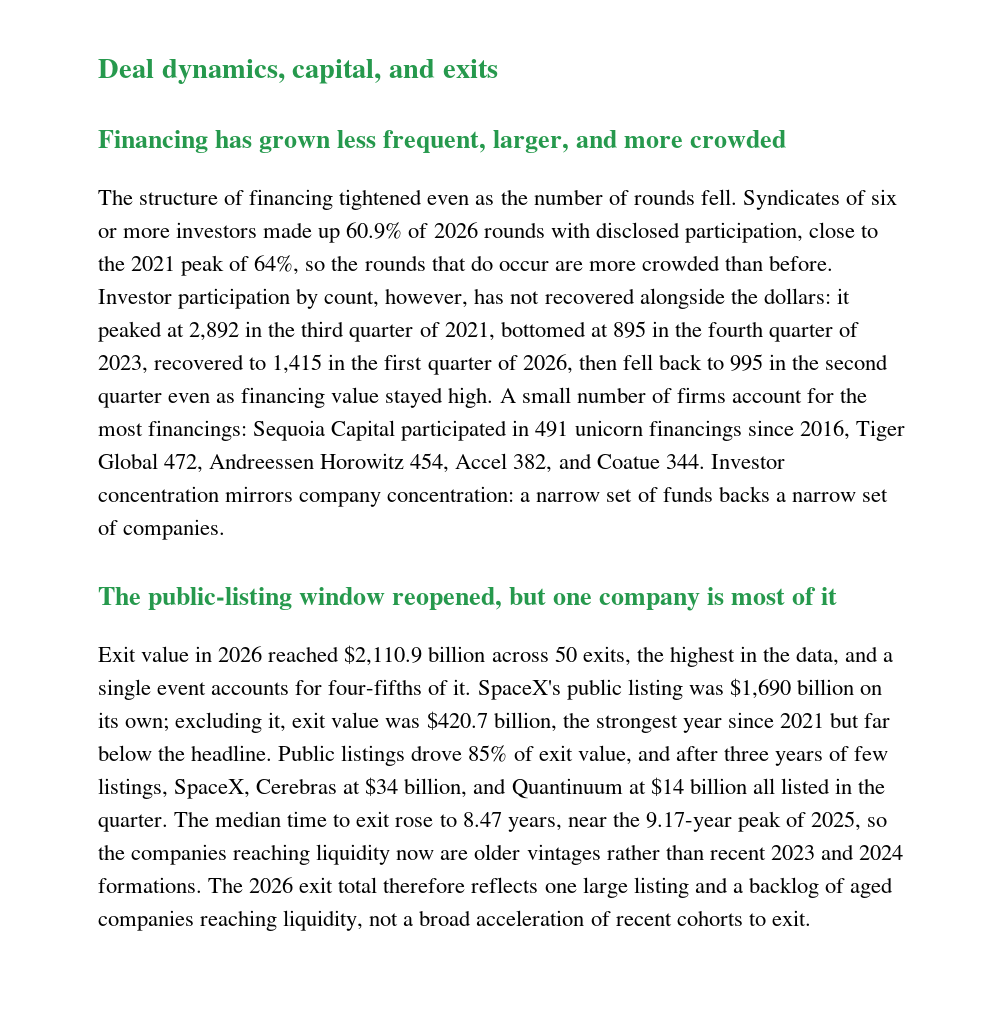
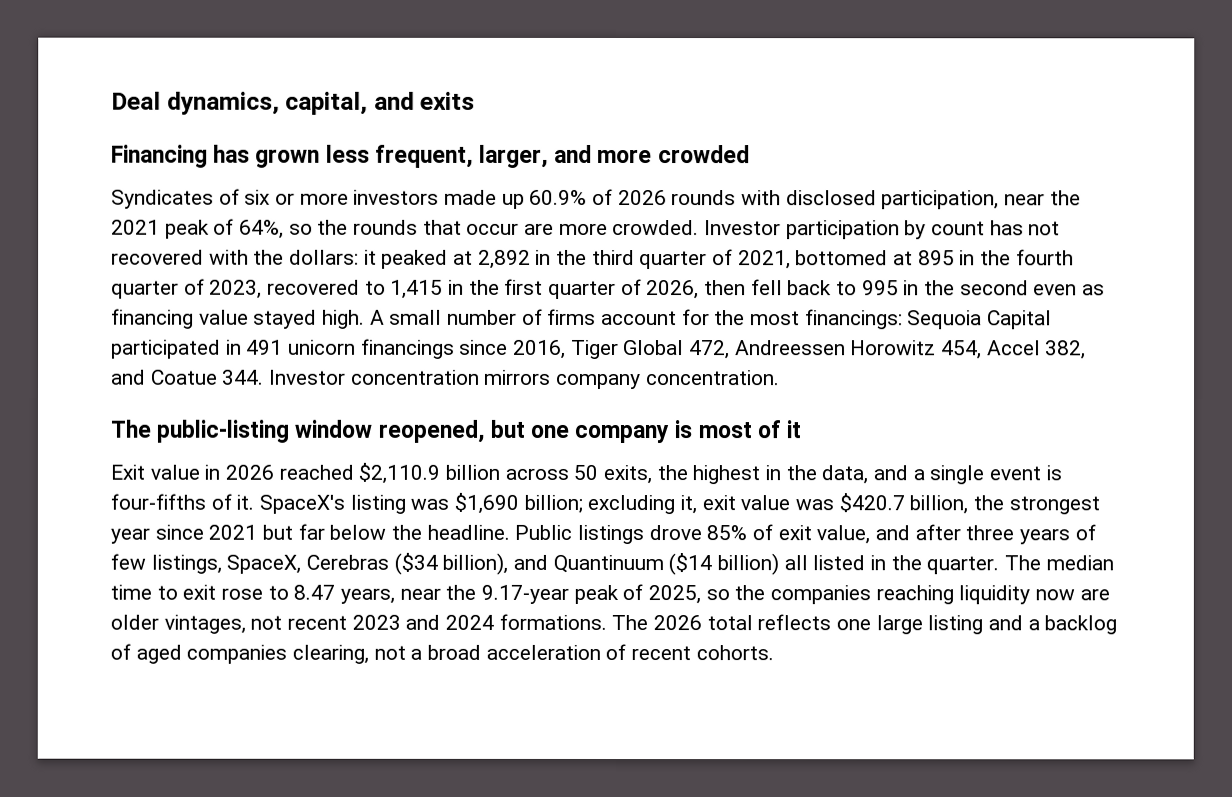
- The structure of financing tightened even as the number of rounds fell. Syndicates of six or more investors made up 60.9% of 2026 rounds with disclosed participation, close to the 2021 peak of 64%, so the rounds that do occur are more crowded than before.
+ Syndicates of six or more investors made up 60.9% of 2026 rounds with disclosed participation, near the 2021 peak of 64%, so the rounds that occur are more crowded.
- Investor participation by count, however, has not recovered alongside the dollars: it peaked at 2,892 in the third quarter of 2021, bottomed at 895 in the fourth quarter of 2023, recovered to 1,415 in the first quarter of 2026, then fell back to 995 in the second quarter even as financing value stayed high.
+ Investor participation by count has not recovered with the dollars: it peaked at 2,892 in the third quarter of 2021, bottomed at 895 in the fourth quarter of 2023, recovered to 1,415 in the first quarter of 2026, then fell back to 995 in the second even as financing value stayed high.
- A small number of firms account for the most financings: Sequoia Capital participated in 491 unicorn financings since 2016, Tiger Global 472, Andreessen Horowitz 454, Accel 382, and Coatue 344. Investor concentration mirrors company concentration: a narrow set of funds backs a narrow set of companies.
+ A small number of firms account for the most financings: Sequoia Capital participated in 491 unicorn financings since 2016, Tiger Global 472, Andreessen Horowitz 454, Accel 382, and Coatue 344. Investor concentration mirrors company concentration.
- Exit value in 2026 reached $2,110.9 billion across 50 exits, the highest in the data, and a single event accounts for four-fifths of it.
+ Exit value in 2026 reached $2,110.9 billion across 50 exits, the highest in the data, and a single event is four-fifths of it.
- SpaceX's public listing was $1,690 billion on its own; excluding it, exit value was $420.7 billion, the strongest year since 2021 but far below the headline.
+ SpaceX's listing was $1,690 billion; excluding it, exit value was $420.7 billion, the strongest year since 2021 but far below the headline.
- Public listings drove 85% of exit value, and after three years of few listings, SpaceX, Cerebras at $34 billion, and Quantinuum at $14 billion all listed in the quarter.
+ Public listings drove 85% of exit value, and after three years of few listings, SpaceX, Cerebras ($34 billion), and Quantinuum ($14 billion) all listed in the quarter.
- The median time to exit rose to 8.47 years, near the 9.17-year peak of 2025, so the companies reaching liquidity now are older vintages rather than recent 2023 and 2024 formations.
+ The median time to exit rose to 8.47 years, near the 9.17-year peak of 2025, so the companies reaching liquidity now are older vintages, not recent 2023 and 2024 formations.
- The 2026 exit total therefore reflects one large listing and a backlog of aged companies reaching liquidity, not a broad acceleration of recent cohorts to exit.
+ The 2026 total reflects one large listing and a backlog of aged companies clearing, not a broad acceleration of recent cohorts.

